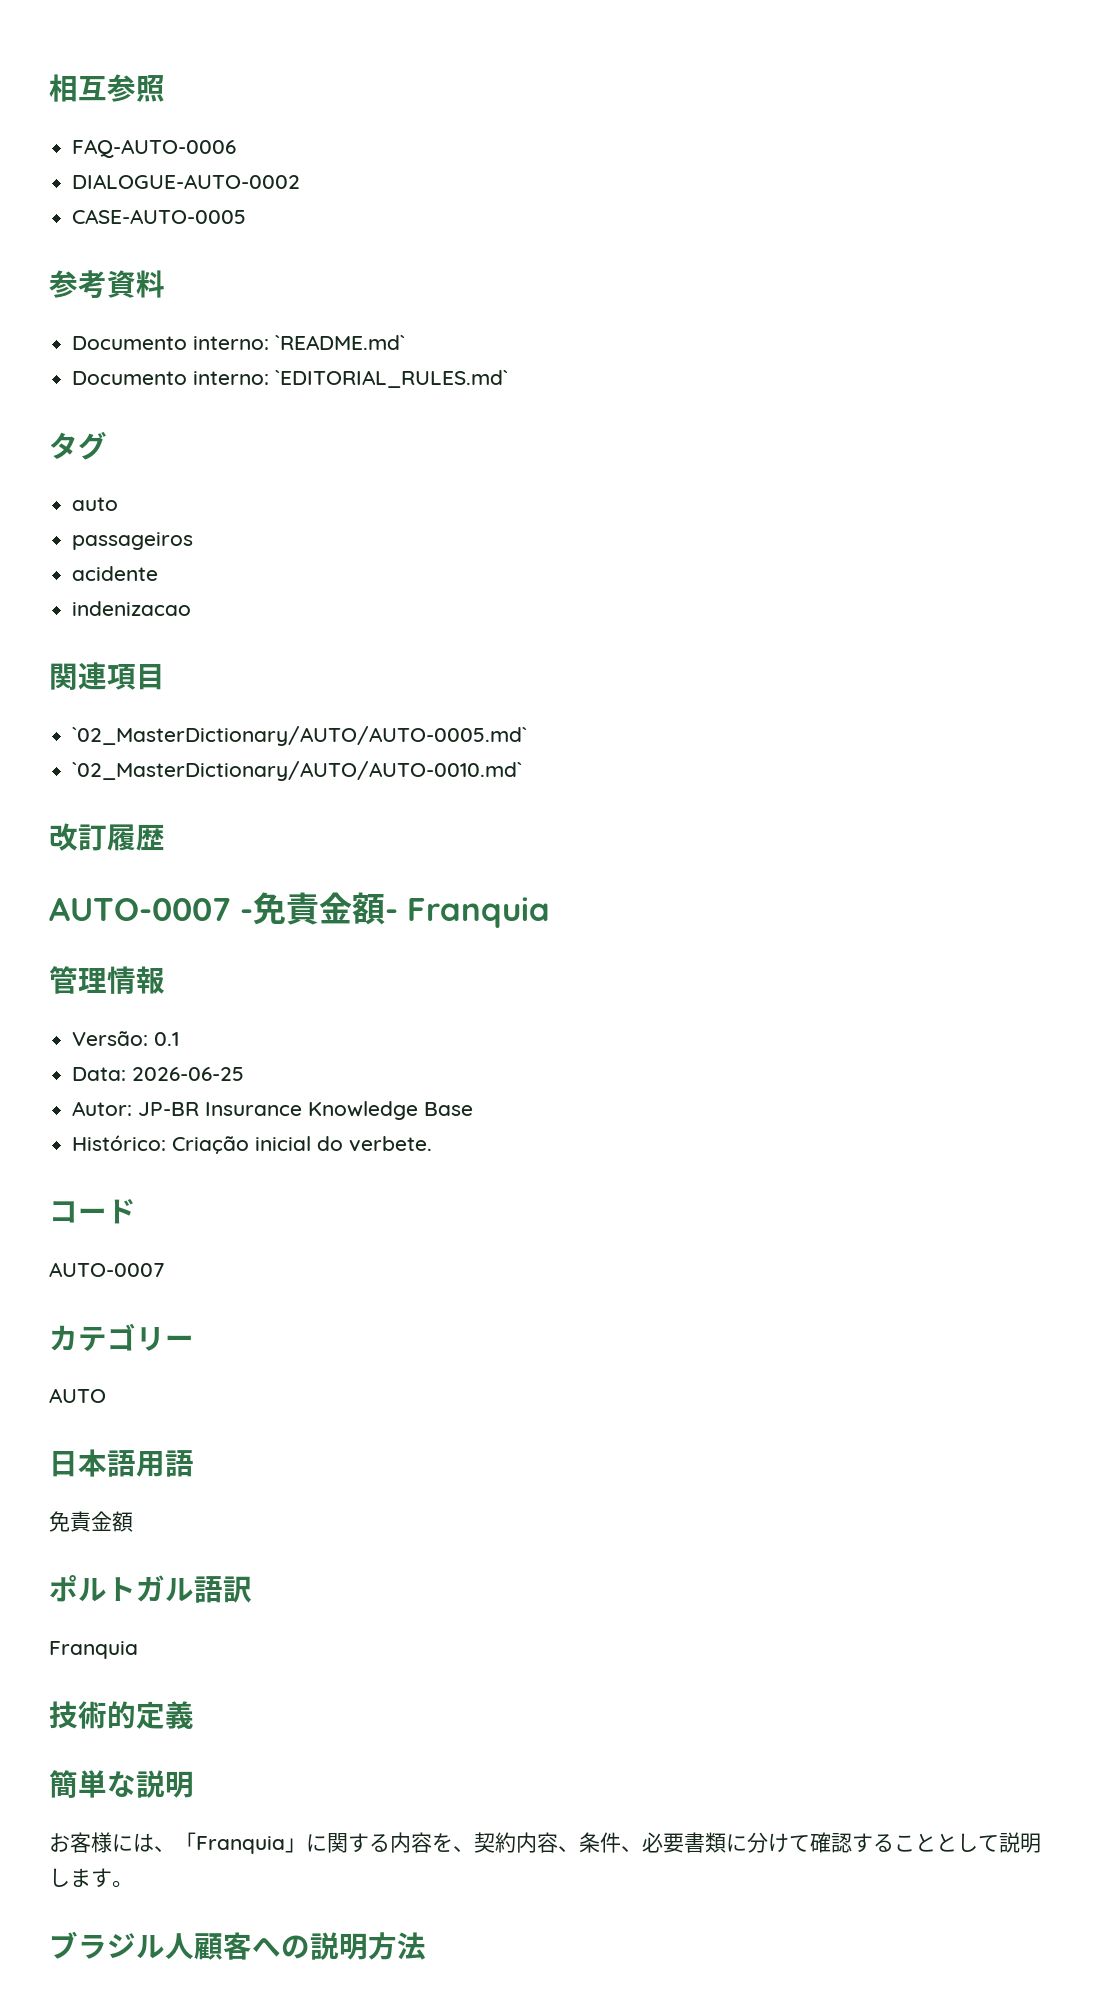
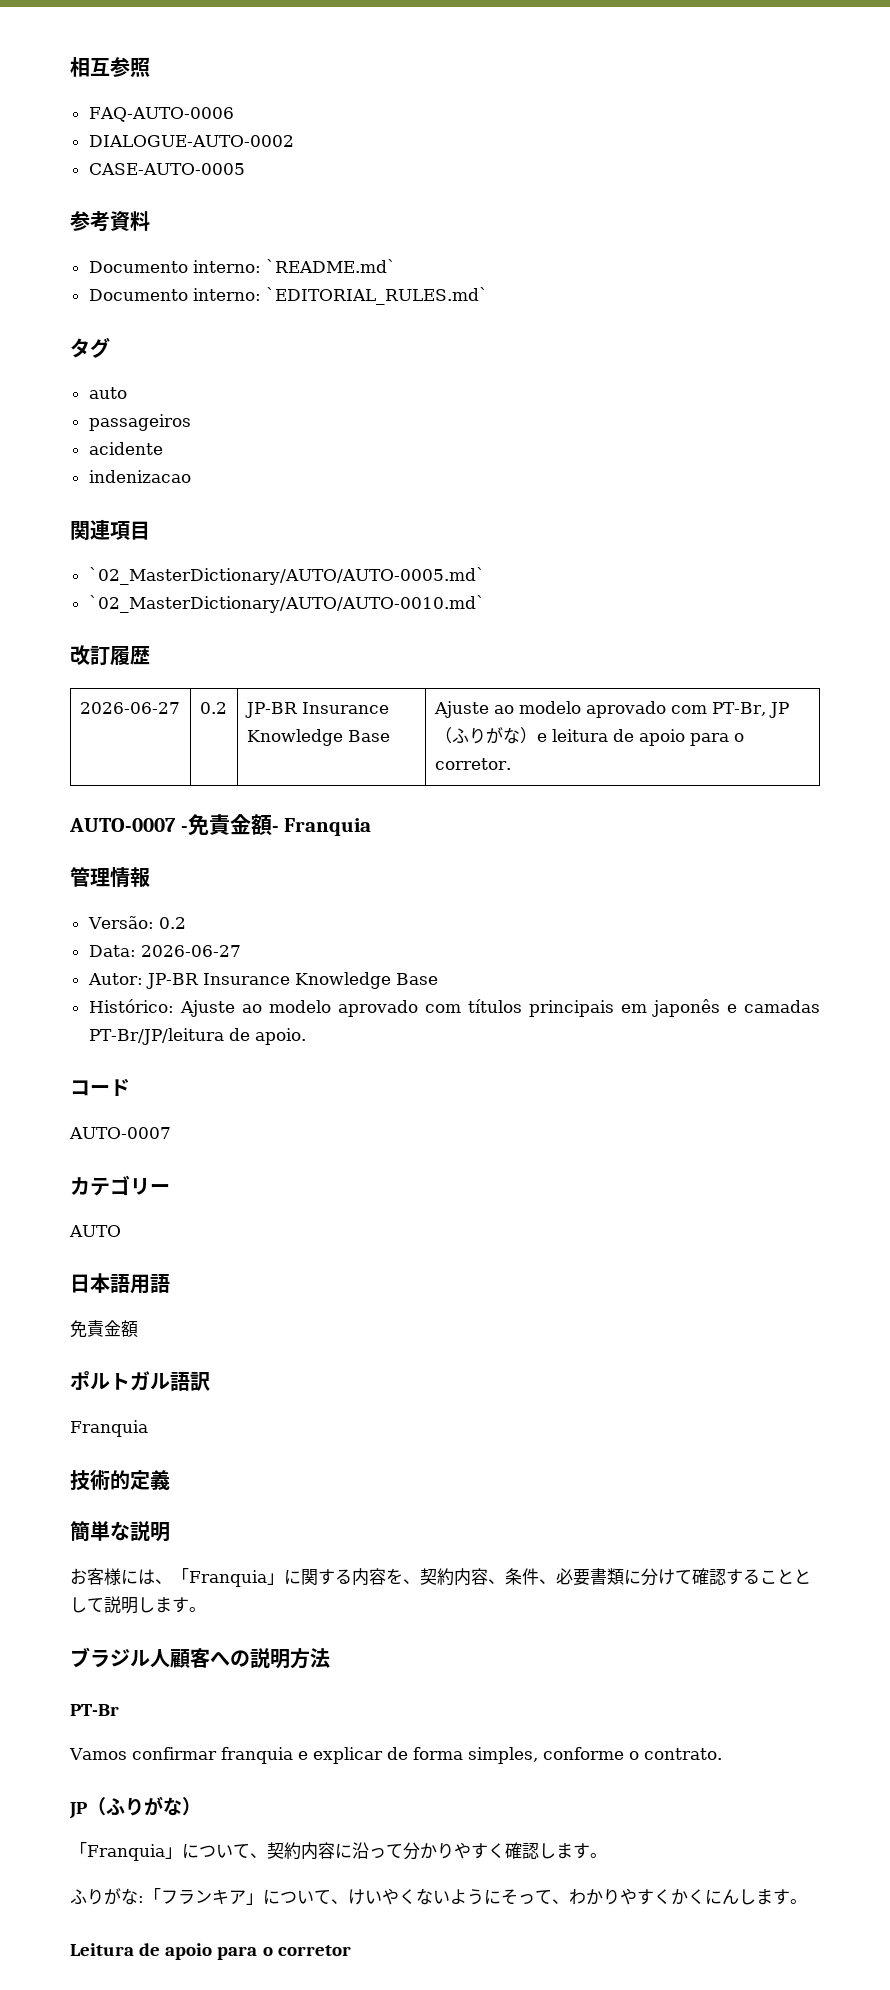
+ 2026-06-27 | 0.2 | JP-BR Insurance Knowledge Base | Ajuste ao modelo aprovado com PT-Br, JP（ふりがな）e leitura de apoio para o corretor.
- Versão: 0.1
+ Versão: 0.2
- Data: 2026-06-25
+ Data: 2026-06-27
- Histórico: Criação inicial do verbete.
+ Histórico: Ajuste ao modelo aprovado com títulos principais em japonês e camadas PT-Br/JP/leitura de apoio.
+ PT-Br
+ Vamos confirmar franquia e explicar de forma simples, conforme o contrato.
+ JP（ふりがな）
+ 「Franquia」について、契約内容に沿って分かりやすく確認します。
+ ふりがな:「フランキア」について、けいやくないようにそって、わかりやすくかくにんします。
+ Leitura de apoio para o corretor

